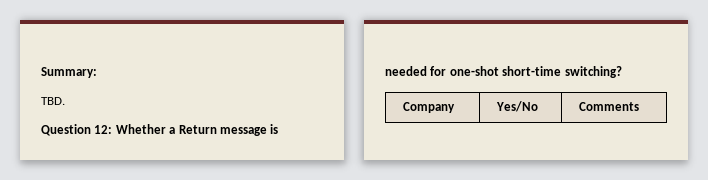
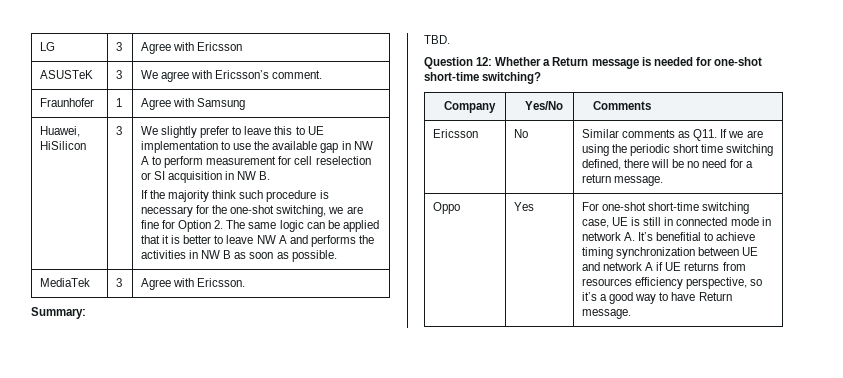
+ LG | 3 | Agree with Ericsson
+ ASUSTeK | 3 | We agree with Ericsson’s comment.
+ Fraunhofer | 1 | Agree with Samsung
+ Huawei, HiSilicon | 3 | We slightly prefer to leave this to UE implementation to use the available gap in NW A to perform measurement for cell reselection or SI acquisition in NW B.
+ If the majority think such procedure is necessary for the one-shot switching, we are fine for Option 2. The same logic can be applied that it is better to leave NW A and performs the activities in NW B as soon as possible.
+ MediaTek | 3 | Agree with Ericsson.
+ Ericsson | No | Similar comments as Q11. If we are using the periodic short time switching defined, there will be no need for a return message.
+ Oppo | Yes | For one-shot short-time switching case, UE is still in connected mode in network A. It’s benefitial to achieve timing synchronization between UE and network A if UE returns from resources efficiency perspective, so it’s a good way to have Return message.

